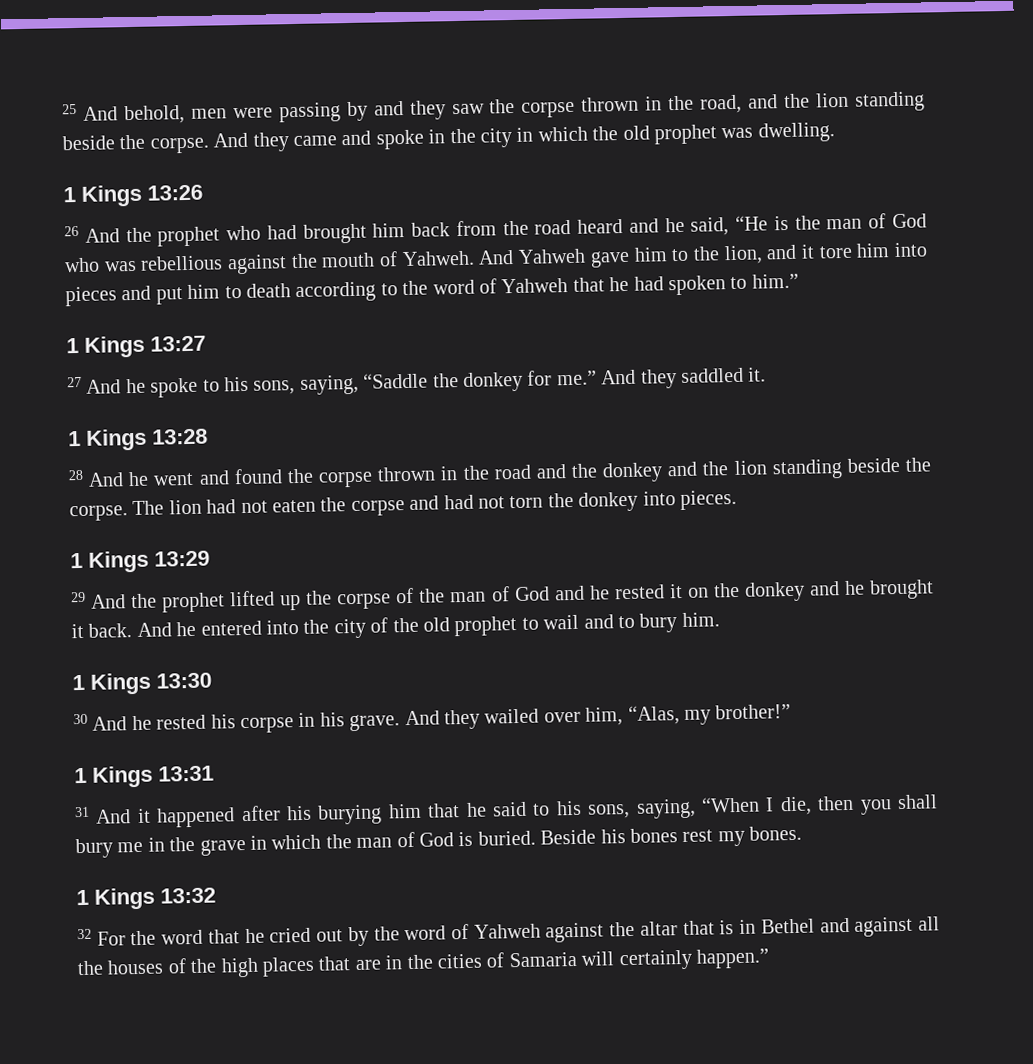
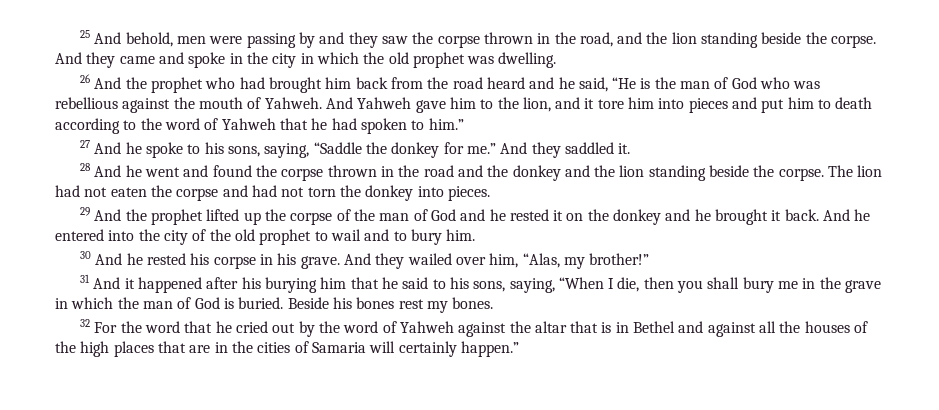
- 1 Kings 13:26
- 1 Kings 13:27
- 1 Kings 13:28
- 1 Kings 13:29
- 1 Kings 13:30
- 1 Kings 13:31
- 1 Kings 13:32

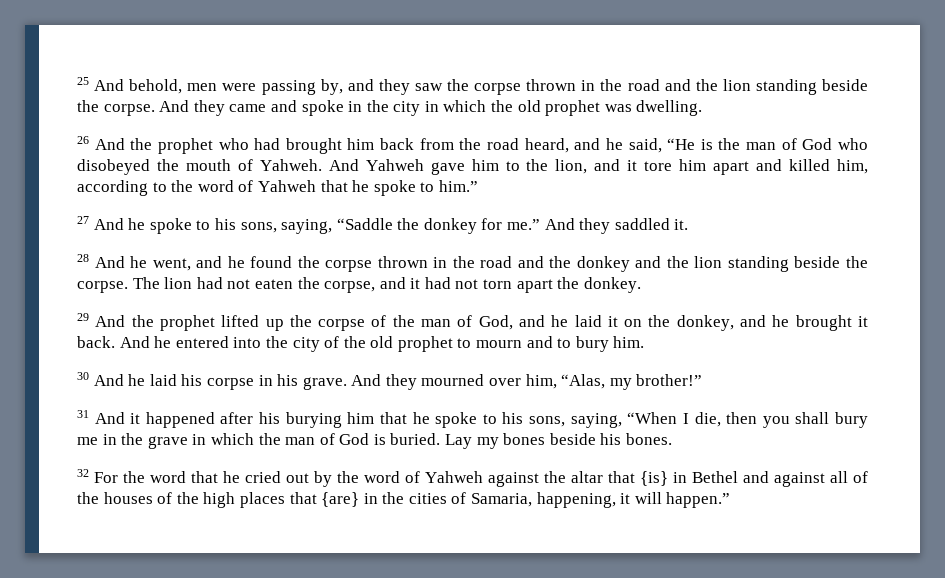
- 25 And behold, men were passing by and they saw the corpse thrown in the road, and the lion standing beside the corpse.
+ 25 And behold, men were passing by, and they saw the corpse thrown in the road and the lion standing beside the corpse.
- 26 And the prophet who had brought him back from the road heard and he said, “He is the man of God who was rebellious against the mouth of Yahweh.
+ 26 And the prophet who had brought him back from the road heard, and he said, “He is the man of God who disobeyed the mouth of Yahweh.
- And Yahweh gave him to the lion, and it tore him into pieces and put him to death according to the word of Yahweh that he had spoken to him.”
+ And Yahweh gave him to the lion, and it tore him apart and killed him, according to the word of Yahweh that he spoke to him.”
- 28 And he went and found the corpse thrown in the road and the donkey and the lion standing beside the corpse.
+ 28 And he went, and he found the corpse thrown in the road and the donkey and the lion standing beside the corpse.
- The lion had not eaten the corpse and had not torn the donkey into pieces.
+ The lion had not eaten the corpse, and it had not torn apart the donkey.
- 29 And the prophet lifted up the corpse of the man of God and he rested it on the donkey and he brought it back.
+ 29 And the prophet lifted up the corpse of the man of God, and he laid it on the donkey, and he brought it back.
- And he entered into the city of the old prophet to wail and to bury him.
+ And he entered into the city of the old prophet to mourn and to bury him.
- 30 And he rested his corpse in his grave.
+ 30 And he laid his corpse in his grave.
- And they wailed over him, “Alas, my brother!”
+ And they mourned over him, “Alas, my brother!”
- 31 And it happened after his burying him that he said to his sons, saying, “When I die, then you shall bury me in the grave in which the man of God is buried.
+ 31 And it happened after his burying him that he spoke to his sons, saying, “When I die, then you shall bury me in the grave in which the man of God is buried.
- Beside his bones rest my bones.
+ Lay my bones beside his bones.
- 32 For the word that he cried out by the word of Yahweh against the altar that is in Bethel and against all the houses of the high places that are in the cities of Samaria will certainly happen.”
+ 32 For the word that he cried out by the word of Yahweh against the altar that {is} in Bethel and against all of the houses of the high places that {are} in the cities of Samaria, happening, it will happen.”

